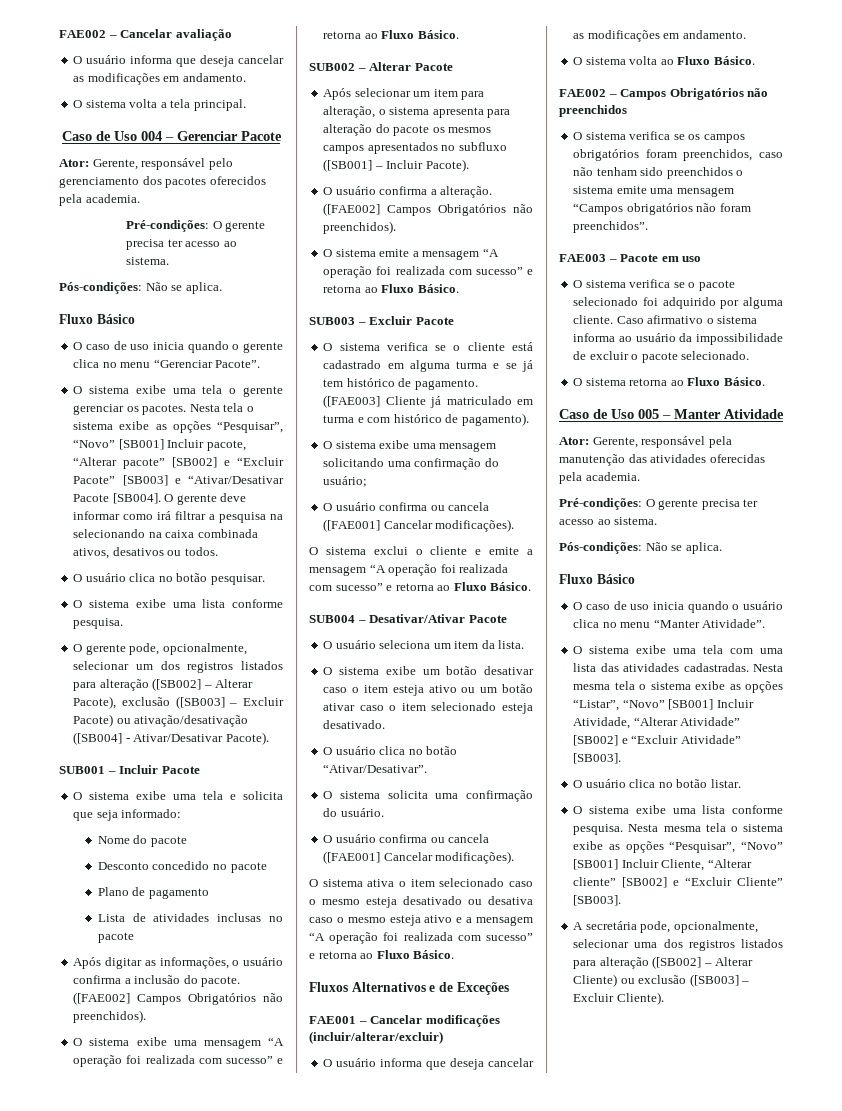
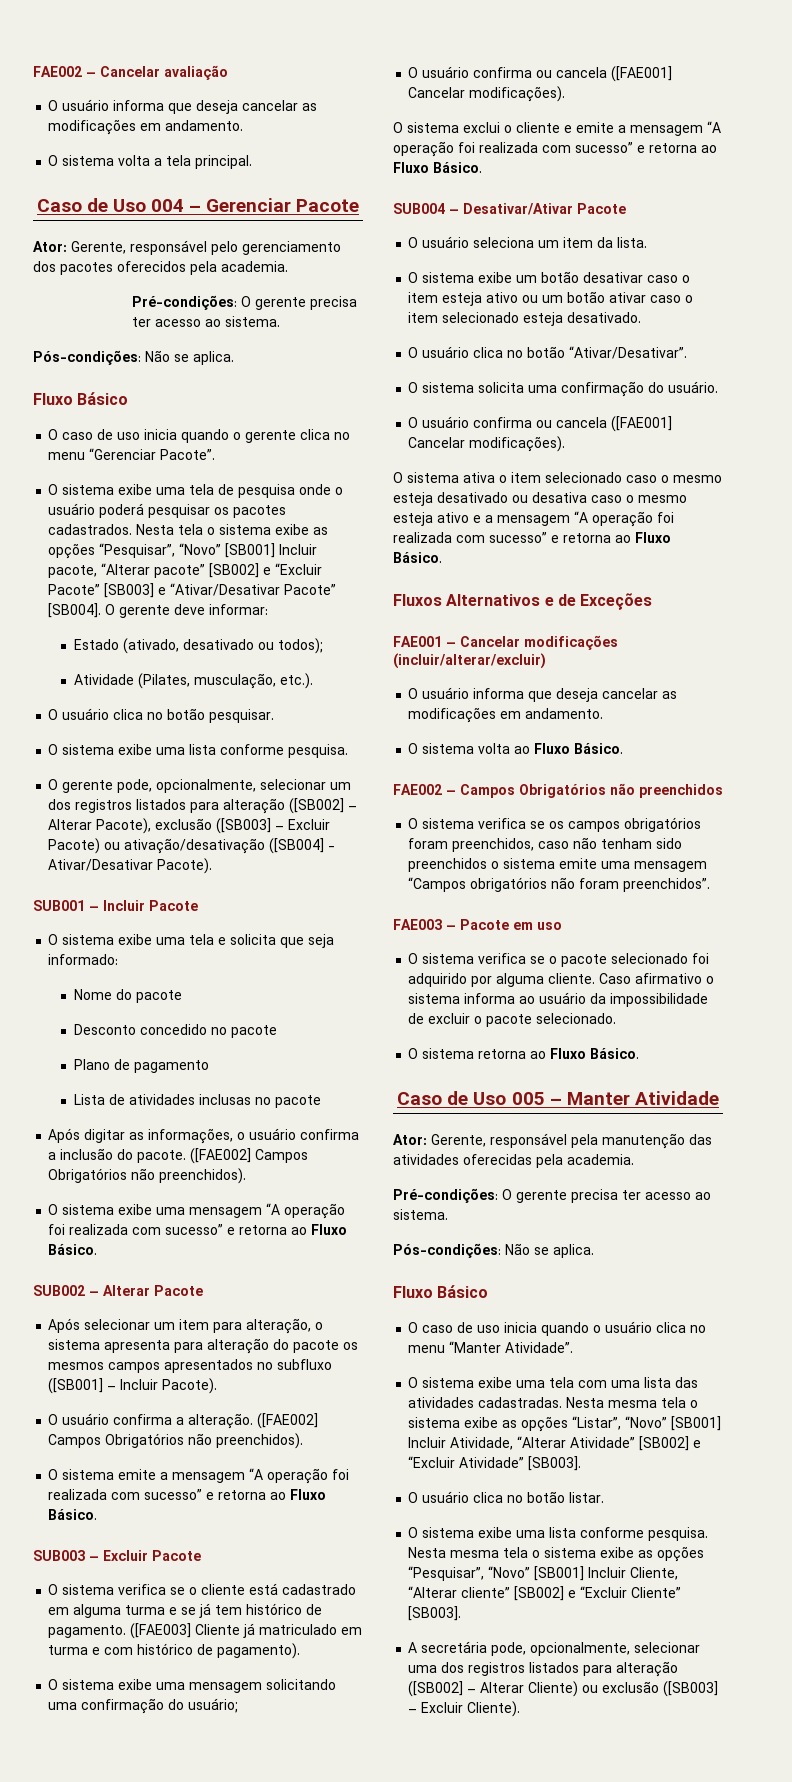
- O sistema exibe uma tela o gerente gerenciar os pacotes.
+ O sistema exibe uma tela de pesquisa onde o usuário poderá pesquisar os pacotes cadastrados.
- Nesta tela o sistema exibe as opções “Pesquisar”, “Novo” [SB001] Incluir pacote, “Alterar pacote” [SB002] e “Excluir Pacote” [SB003] e “Ativar/Desativar Pacote [SB004].
+ Nesta tela o sistema exibe as opções “Pesquisar”, “Novo” [SB001] Incluir pacote, “Alterar pacote” [SB002] e “Excluir Pacote” [SB003] e “Ativar/Desativar Pacote” [SB004].
- O gerente deve informar como irá filtrar a pesquisa na selecionando na caixa combinada ativos, desativos ou todos.
+ O gerente deve informar:
+ Estado (ativado, desativado ou todos);
+ Atividade (Pilates, musculação, etc.).

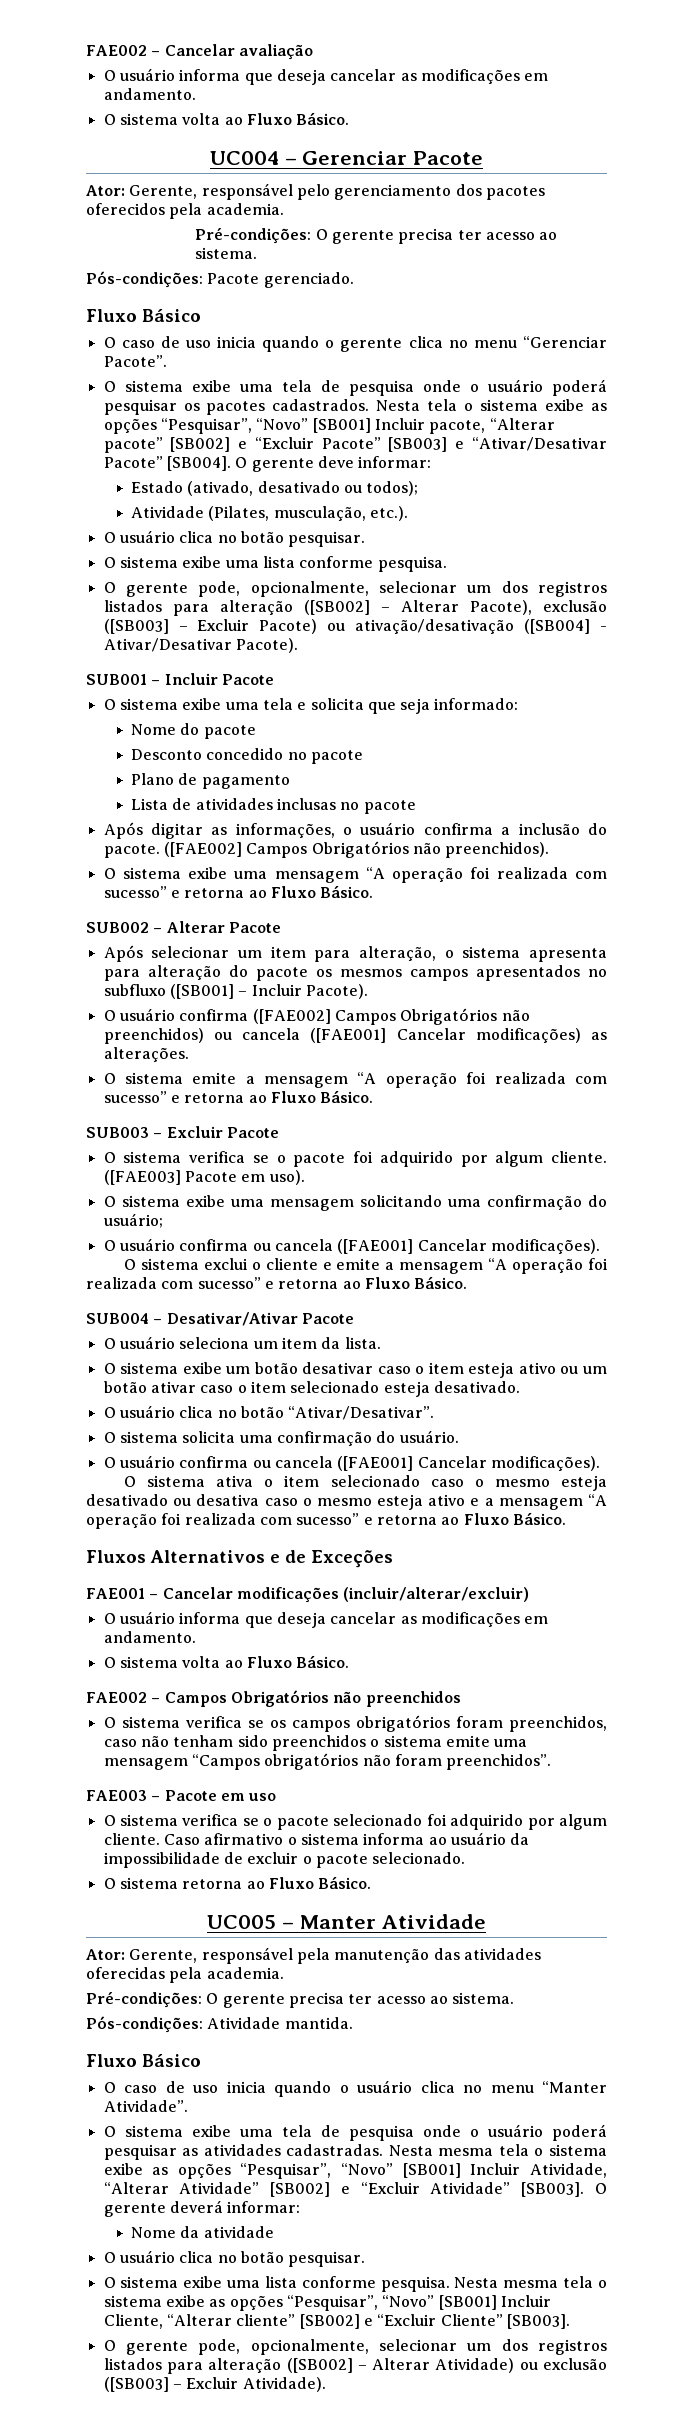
  FAE002 – Cancelar avaliação
  O usuário informa que deseja cancelar as modificações em andamento.
- O sistema volta a tela principal.
- Caso de Uso 004 – Gerenciar Pacote
+ O sistema volta ao Fluxo Básico.
+ UC004 – Gerenciar Pacote
  Ator: Gerente, responsável pelo gerenciamento dos pacotes oferecidos pela academia.
  Pré-condições: O gerente precisa ter acesso ao sistema.
- Pós-condições: Não se aplica.
+ Pós-condições: Pacote gerenciado.
- O usuário confirma a alteração. ([FAE002] Campos Obrigatórios não preenchidos).
+ O usuário confirma ([FAE002] Campos Obrigatórios não preenchidos) ou cancela ([FAE001] Cancelar modificações) as alterações.
- O sistema verifica se o cliente está cadastrado em alguma turma e se já tem histórico de pagamento. ([FAE003] Cliente já matriculado em turma e com histórico de pagamento).
+ O sistema verifica se o pacote foi adquirido por algum cliente. ([FAE003] Pacote em uso).
- O sistema verifica se o pacote selecionado foi adquirido por alguma cliente.
+ O sistema verifica se o pacote selecionado foi adquirido por algum cliente.
- Caso de Uso 005 – Manter Atividade
+ UC005 – Manter Atividade
  Ator: Gerente, responsável pela manutenção das atividades oferecidas pela academia.
  Pré-condições: O gerente precisa ter acesso ao sistema.
- Pós-condições: Não se aplica.
+ Pós-condições: Atividade mantida.
- O sistema exibe uma tela com uma lista das atividades cadastradas.
+ O sistema exibe uma tela de pesquisa onde o usuário poderá pesquisar as atividades cadastradas.
- Nesta mesma tela o sistema exibe as opções “Listar”, “Novo” [SB001] Incluir Atividade, “Alterar Atividade” [SB002] e “Excluir Atividade” [SB003].
- O usuário clica no botão listar.
+ Nesta mesma tela o sistema exibe as opções “Pesquisar”, “Novo” [SB001] Incluir Atividade, “Alterar Atividade” [SB002] e “Excluir Atividade” [SB003]. O gerente deverá informar:
+ Nome da atividade
+ O usuário clica no botão pesquisar.
- A secretária pode, opcionalmente, selecionar uma dos registros listados para alteração ([SB002] – Alterar Cliente) ou exclusão ([SB003] – Excluir Cliente).
+ O gerente pode, opcionalmente, selecionar um dos registros listados para alteração ([SB002] – Alterar Atividade) ou exclusão ([SB003] – Excluir Atividade).

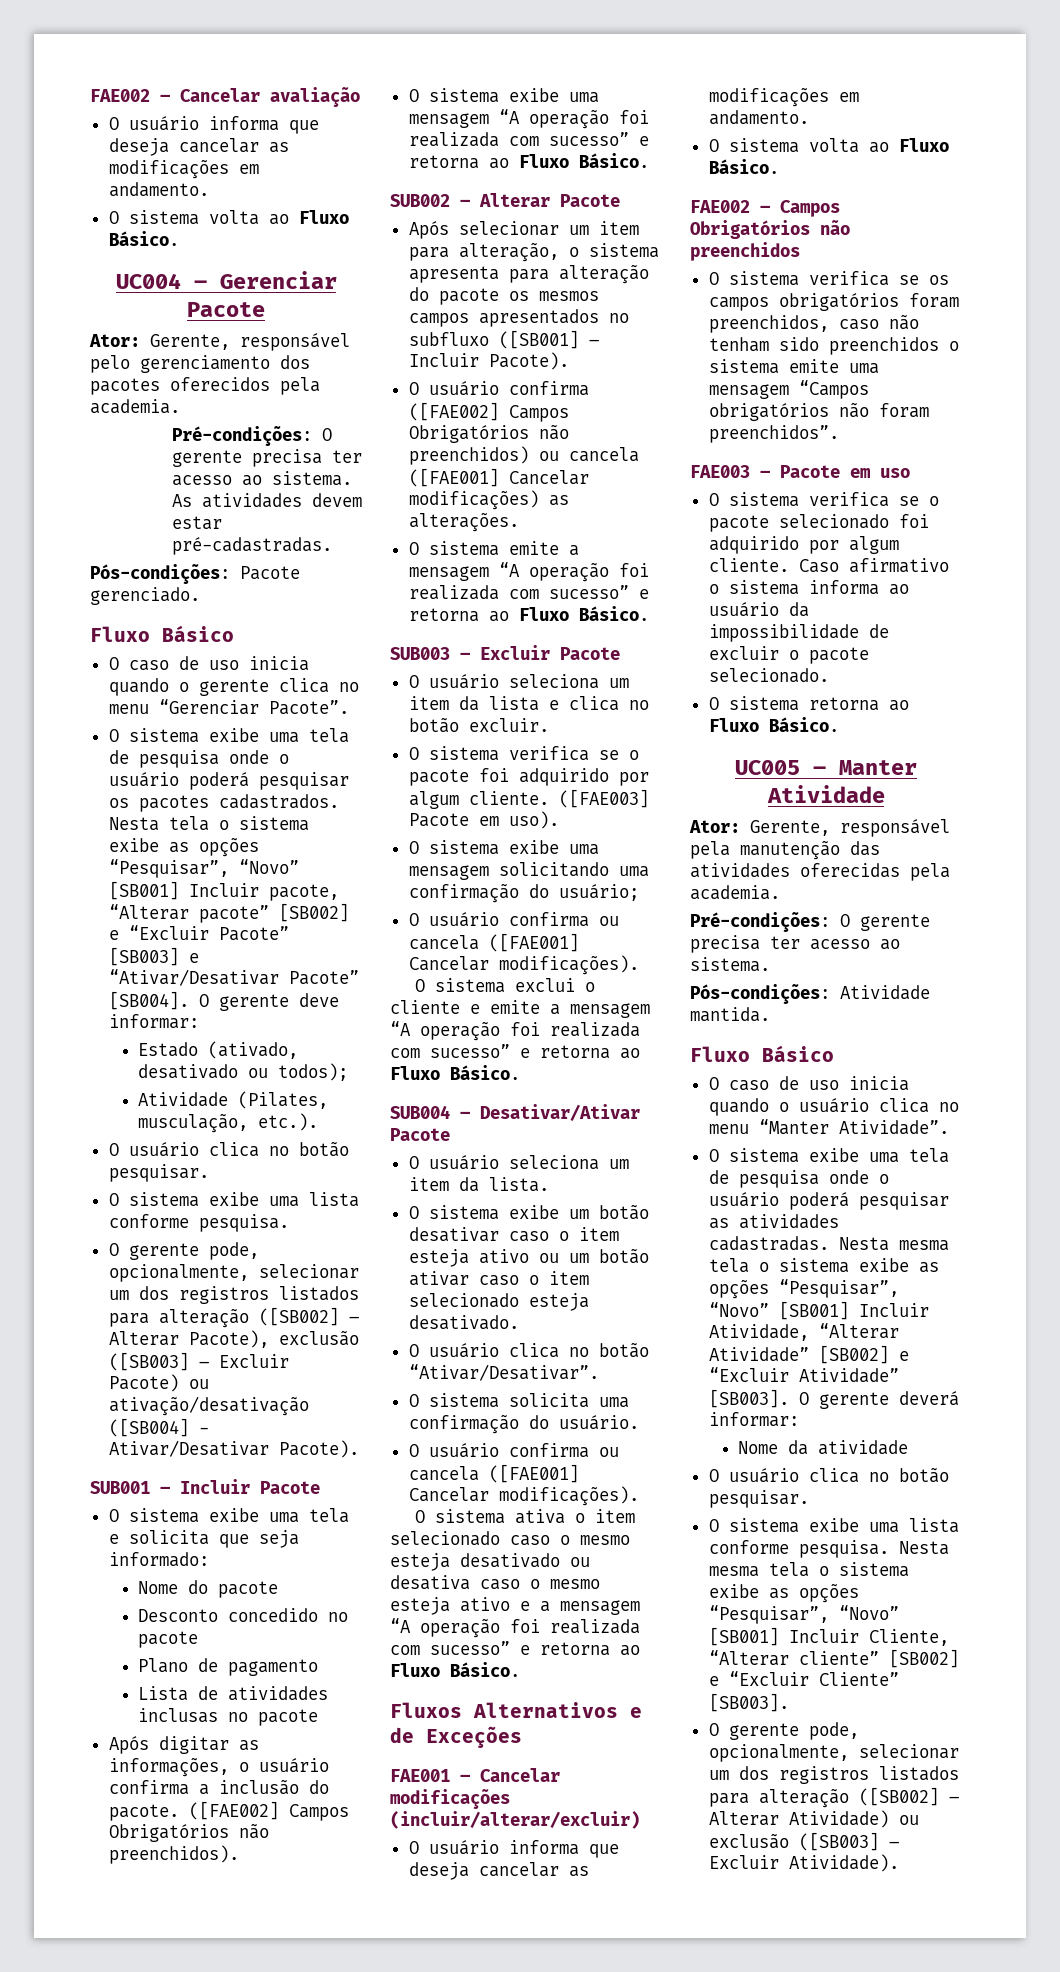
+ As atividades devem estar pré-cadastradas.
+ O usuário seleciona um item da lista e clica no botão excluir.

